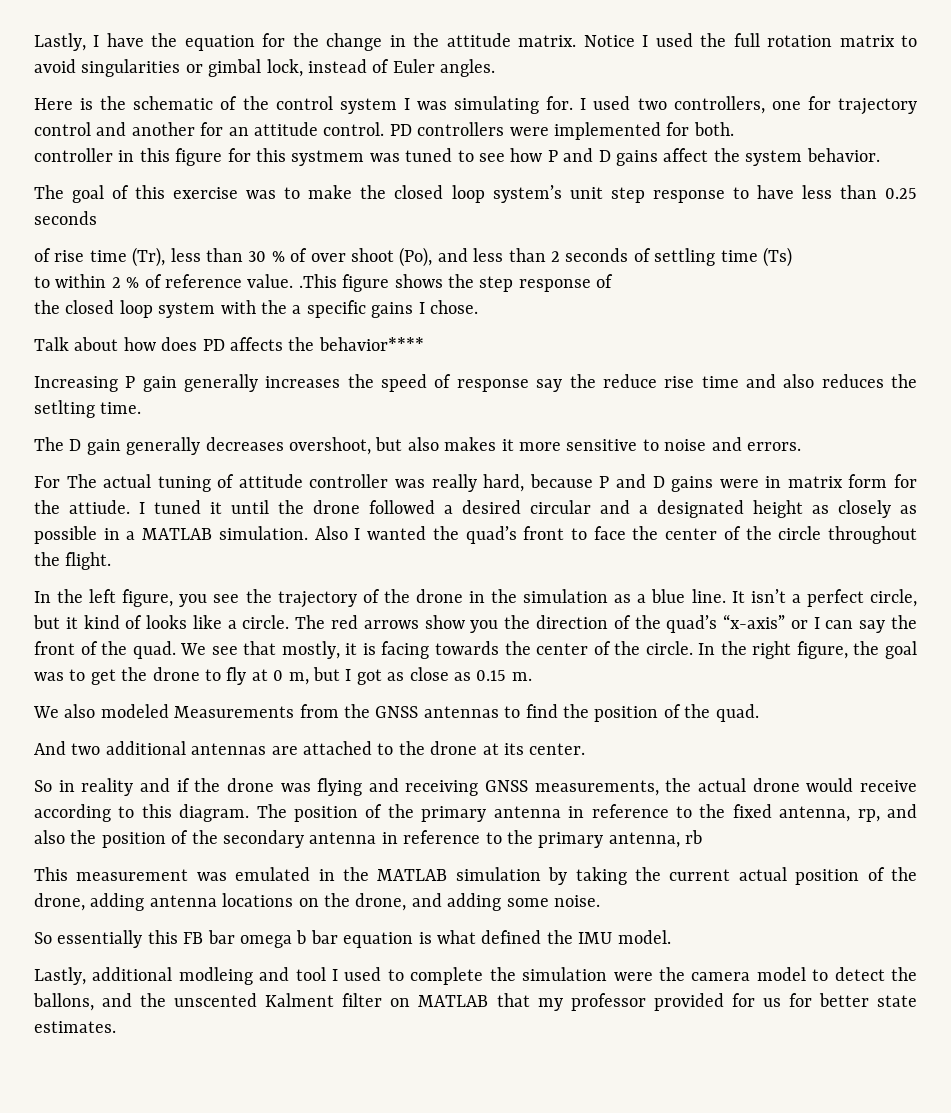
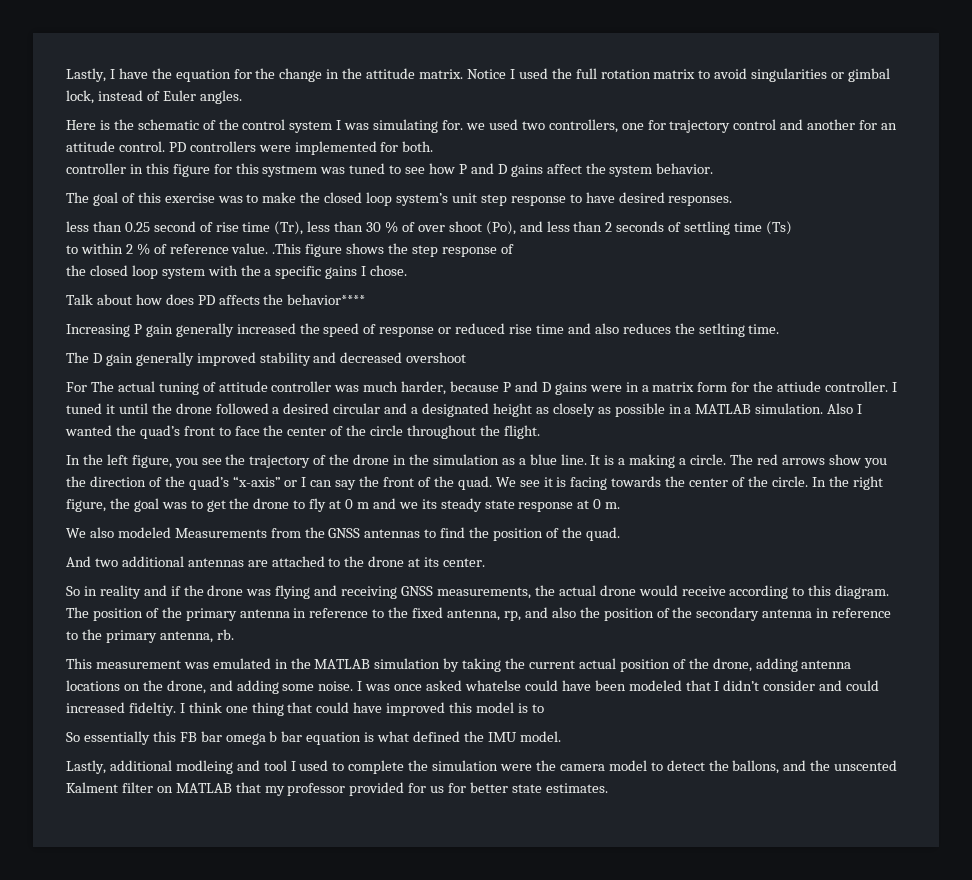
- Here is the schematic of the control system I was simulating for. I used two controllers, one for trajectory control and another for an attitude control.
+ Here is the schematic of the control system I was simulating for. we used two controllers, one for trajectory control and another for an attitude control.
- The goal of this exercise was to make the closed loop system’s unit step response to have less than 0.25 seconds
- of rise time (Tr), less than 30 % of over shoot (Po), and less than 2 seconds of settling time (Ts)
+ The goal of this exercise was to make the closed loop system’s unit step response to have desired responses.
+ less than 0.25 second of rise time (Tr), less than 30 % of over shoot (Po), and less than 2 seconds of settling time (Ts)
- Increasing P gain generally increases the speed of response say the reduce rise time and also reduces the setlting time.
+ Increasing P gain generally increased the speed of response or reduced rise time and also reduces the setlting time.
- The D gain generally decreases overshoot, but also makes it more sensitive to noise and errors.
+ The D gain generally improved stability and decreased overshoot
- For The actual tuning of attitude controller was really hard, because P and D gains were in matrix form for the attiude.
+ For The actual tuning of attitude controller was much harder, because P and D gains were in a matrix form for the attiude controller.
- It isn’t a perfect circle, but it kind of looks like a circle.
+ It is a making a circle.
- We see that mostly, it is facing towards the center of the circle.
+ We see it is facing towards the center of the circle.
- In the right figure, the goal was to get the drone to fly at 0 m, but I got as close as 0.15 m.
+ In the right figure, the goal was to get the drone to fly at 0 m and we its steady state response at 0 m.
- The position of the primary antenna in reference to the fixed antenna, rp, and also the position of the secondary antenna in reference to the primary antenna, rb
+ The position of the primary antenna in reference to the fixed antenna, rp, and also the position of the secondary antenna in reference to the primary antenna, rb.
+ I was once asked whatelse could have been modeled that I didn’t consider and could increased fideltiy. I think one thing that could have improved this model is to

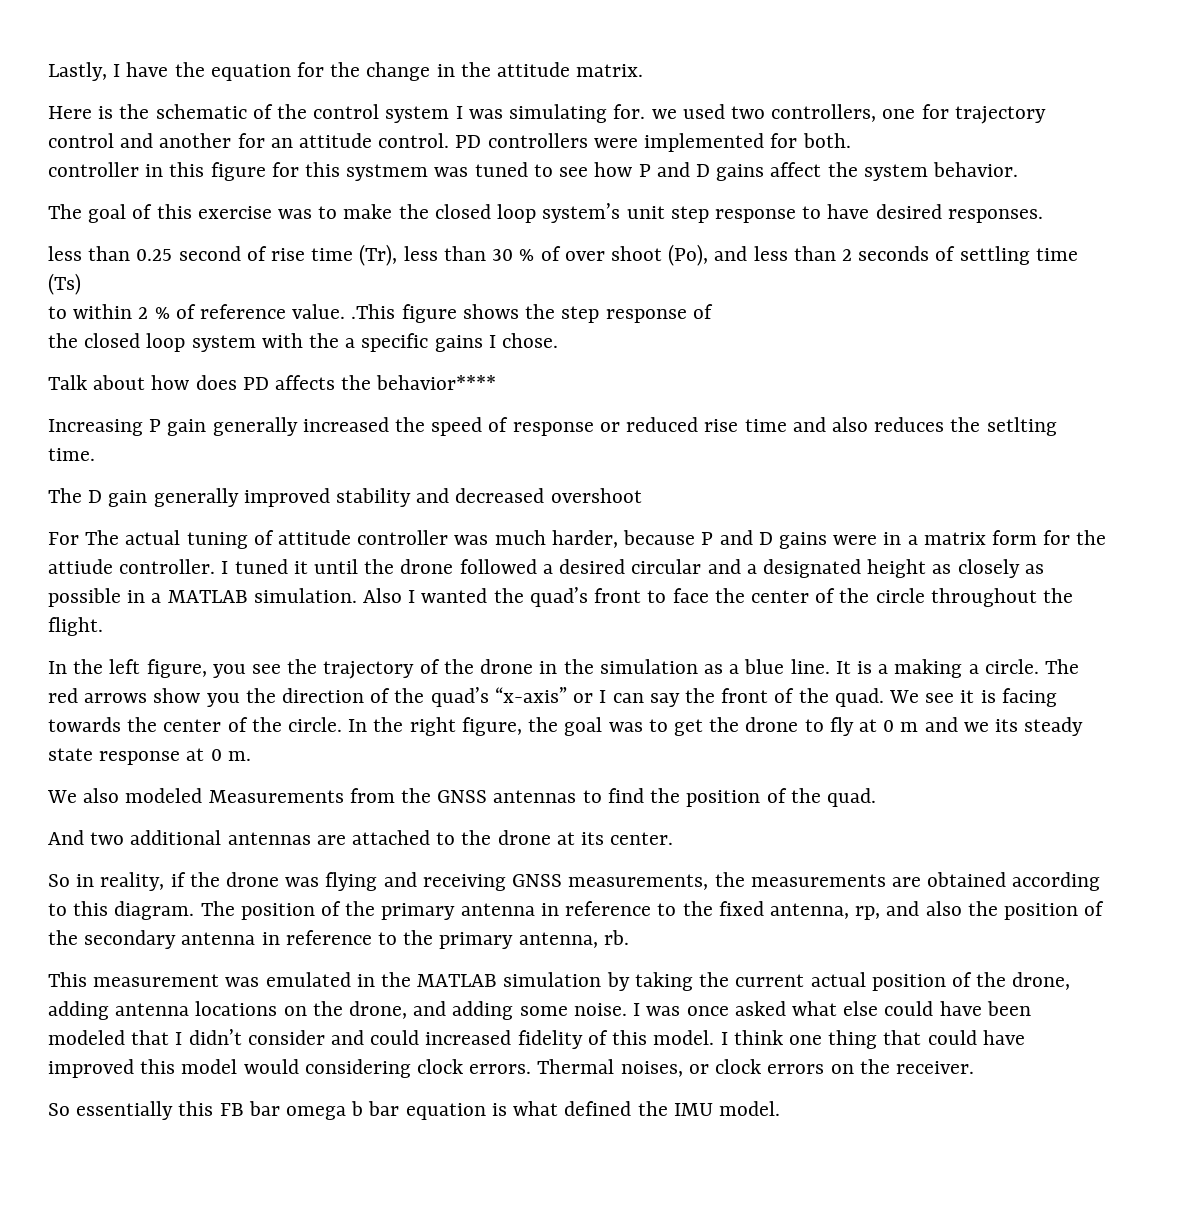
- Notice I used the full rotation matrix to avoid singularities or gimbal lock, instead of Euler angles.
- So in reality and if the drone was flying and receiving GNSS measurements, the actual drone would receive according to this diagram.
+ So in reality, if the drone was flying and receiving GNSS measurements, the measurements are obtained according to this diagram.
- I was once asked whatelse could have been modeled that I didn’t consider and could increased fideltiy.
+ I was once asked what else could have been modeled that I didn’t consider and could increased fidelity of this model.
- I think one thing that could have improved this model is to
+ I think one thing that could have improved this model would considering clock errors. Thermal noises, or clock errors on the receiver.
- Lastly, additional modleing and tool I used to complete the simulation were the camera model to detect the ballons, and the unscented Kalment filter on MATLAB that my professor provided for us for better state estimates.

